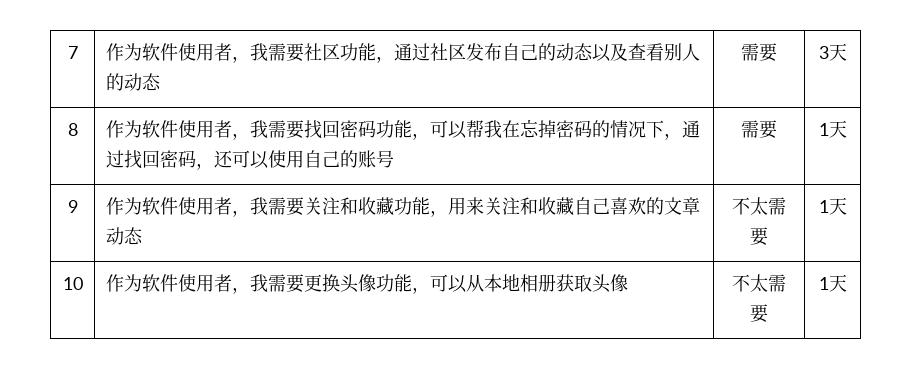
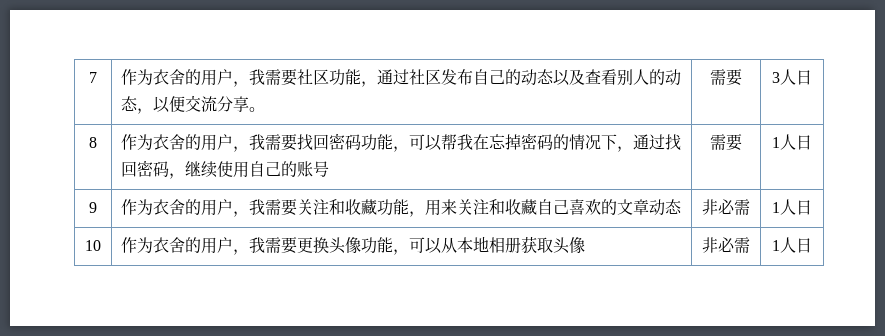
- 7 | 作为软件使用者，我需要社区功能，通过社区发布自己的动态以及查看别人的动态 | 需要 | 3天
+ 7 | 作为衣舍的用户，我需要社区功能，通过社区发布自己的动态以及查看别人的动态，以便交流分享。 | 需要 | 3人日
- 8 | 作为软件使用者，我需要找回密码功能，可以帮我在忘掉密码的情况下，通过找回密码，还可以使用自己的账号 | 需要 | 1天
+ 8 | 作为衣舍的用户，我需要找回密码功能，可以帮我在忘掉密码的情况下，通过找回密码，继续使用自己的账号 | 需要 | 1人日
- 9 | 作为软件使用者，我需要关注和收藏功能，用来关注和收藏自己喜欢的文章动态 | 不太需要 | 1天
+ 9 | 作为衣舍的用户，我需要关注和收藏功能，用来关注和收藏自己喜欢的文章动态 | 非必需 | 1人日
- 10 | 作为软件使用者，我需要更换头像功能，可以从本地相册获取头像 | 不太需要 | 1天
+ 10 | 作为衣舍的用户，我需要更换头像功能，可以从本地相册获取头像 | 非必需 | 1人日

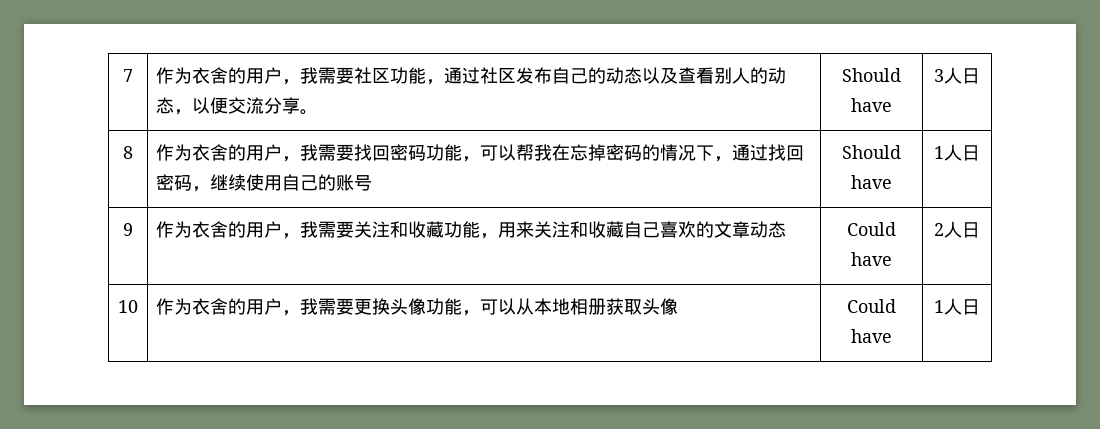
- 7 | 作为衣舍的用户，我需要社区功能，通过社区发布自己的动态以及查看别人的动态，以便交流分享。 | 需要 | 3人日
+ 7 | 作为衣舍的用户，我需要社区功能，通过社区发布自己的动态以及查看别人的动态，以便交流分享。 | Should have | 3人日
- 8 | 作为衣舍的用户，我需要找回密码功能，可以帮我在忘掉密码的情况下，通过找回密码，继续使用自己的账号 | 需要 | 1人日
+ 8 | 作为衣舍的用户，我需要找回密码功能，可以帮我在忘掉密码的情况下，通过找回密码，继续使用自己的账号 | Should have | 1人日
- 9 | 作为衣舍的用户，我需要关注和收藏功能，用来关注和收藏自己喜欢的文章动态 | 非必需 | 1人日
+ 9 | 作为衣舍的用户，我需要关注和收藏功能，用来关注和收藏自己喜欢的文章动态 | Could have | 2人日
- 10 | 作为衣舍的用户，我需要更换头像功能，可以从本地相册获取头像 | 非必需 | 1人日
+ 10 | 作为衣舍的用户，我需要更换头像功能，可以从本地相册获取头像 | Could have | 1人日

